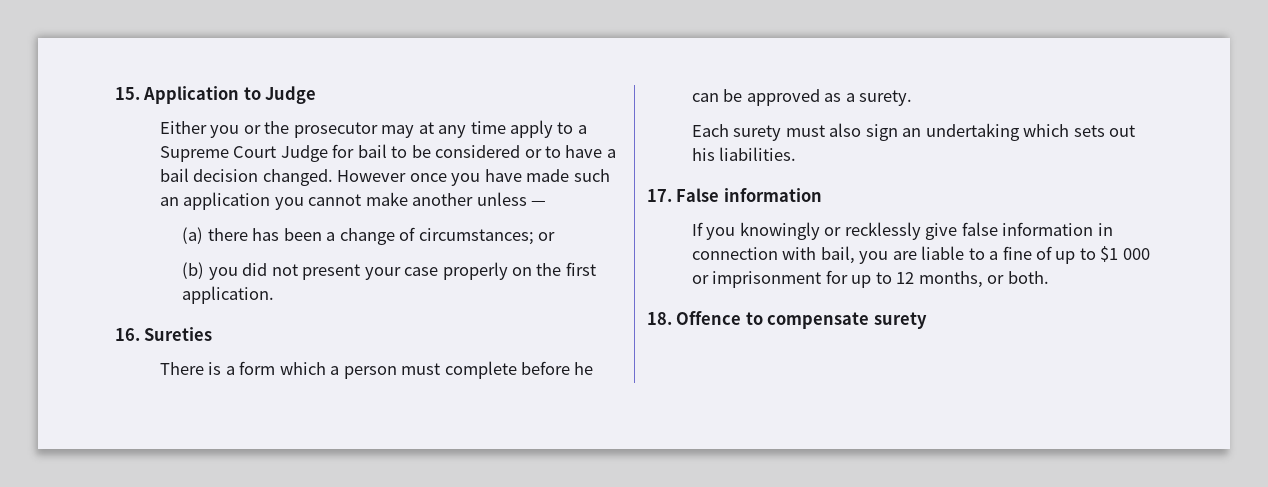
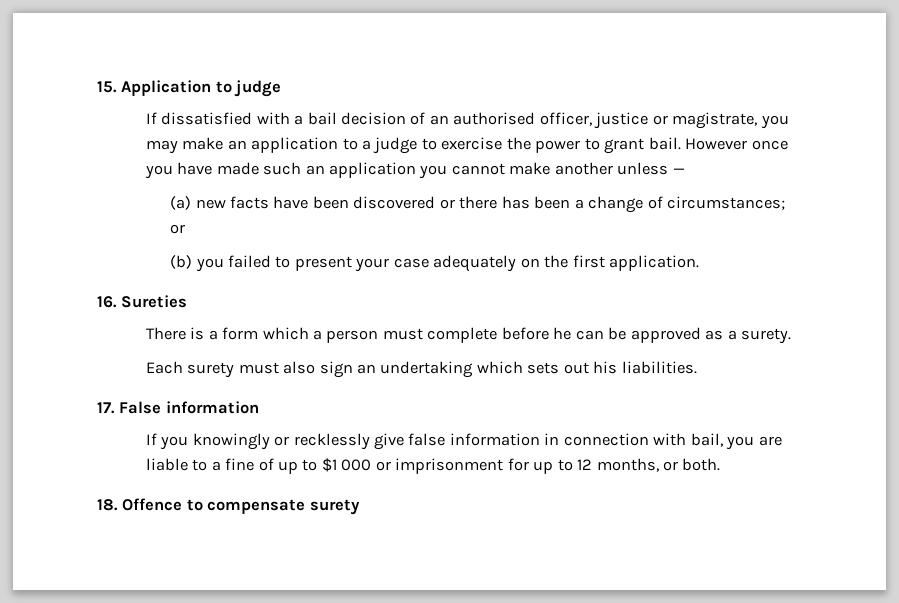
- 15. Application to Judge
- Either you or the prosecutor may at any time apply to a Supreme Court Judge for bail to be considered or to have a bail decision changed.
+ 15. Application to judge
+ If dissatisfied with a bail decision of an authorised officer, justice or magistrate, you may make an application to a judge to exercise the power to grant bail.
- (a) there has been a change of circumstances; or
+ (a) new facts have been discovered or there has been a change of circumstances; or
- (b) you did not present your case properly on the first application.
+ (b) you failed to present your case adequately on the first application.

